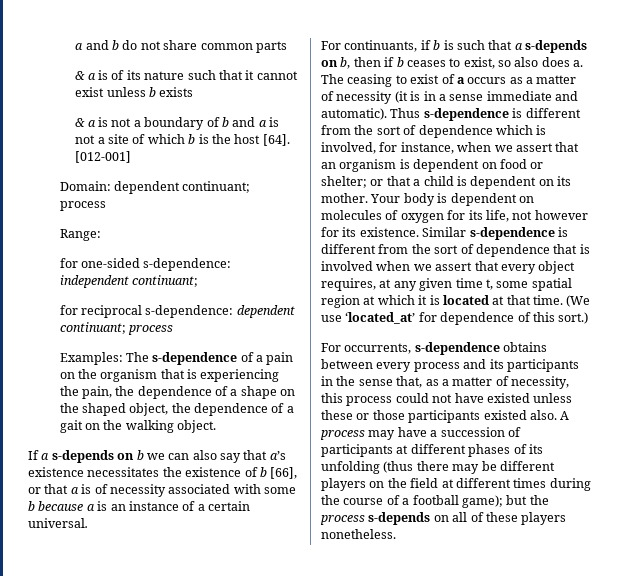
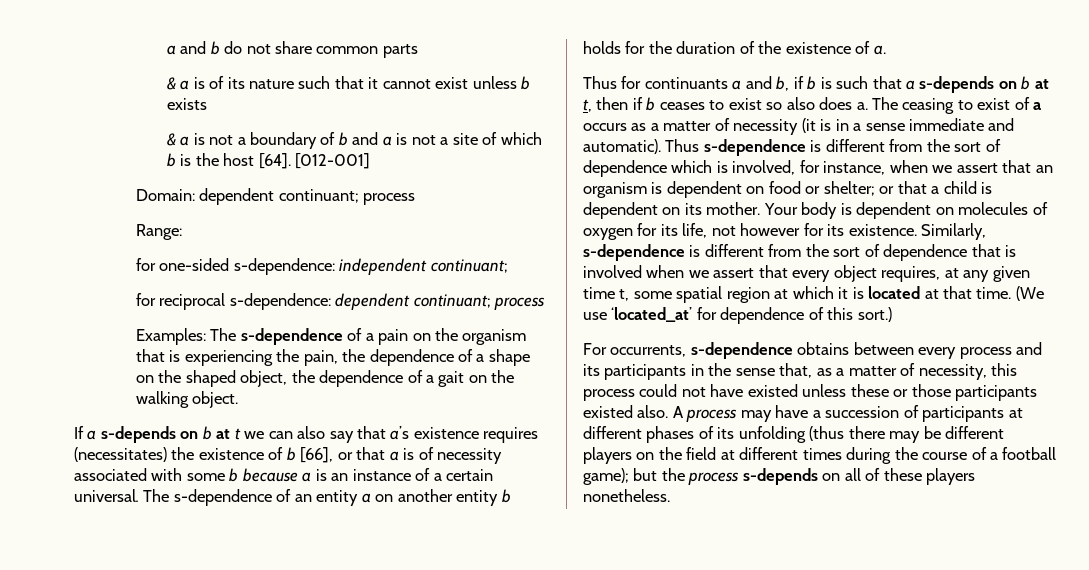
- If a s-depends on b we can also say that a’s existence necessitates the existence of b [66], or that a is of necessity associated with some b because a is an instance of a certain universal.
- For continuants, if b is such that a s-depends on b, then if b ceases to exist, so also does a.
+ If a s-depends on b at t we can also say that a’s existence requires (necessitates) the existence of b [66], or that a is of necessity associated with some b because a is an instance of a certain universal. The s-dependence of an entity a on another entity b holds for the duration of the existence of a.
+ Thus for continuants a and b, if b is such that a s-depends on b at t, then if b ceases to exist so also does a.
- Similar s-dependence is different from the sort of dependence that is involved when we assert that every object requires, at any given time t, some spatial region at which it is located at that time.
+ Similarly, s-dependence is different from the sort of dependence that is involved when we assert that every object requires, at any given time t, some spatial region at which it is located at that time.

